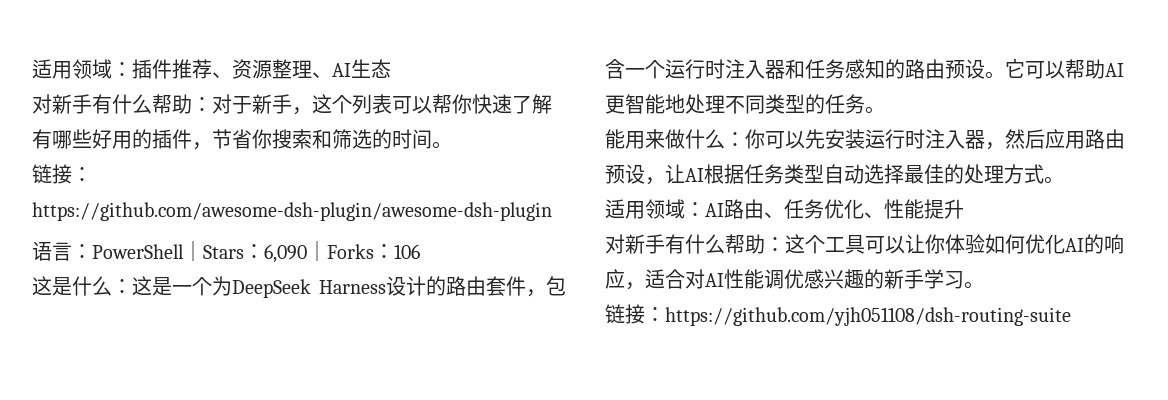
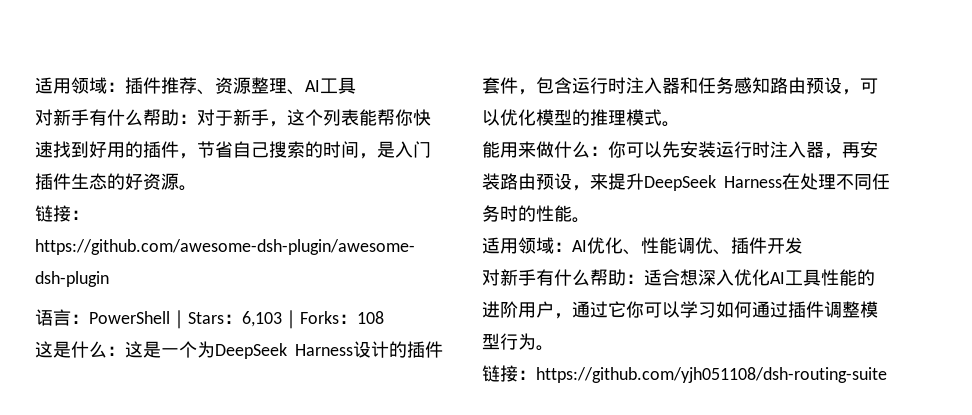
- 适用领域：插件推荐、资源整理、AI生态
+ 适用领域：插件推荐、资源整理、AI工具
- 对新手有什么帮助：对于新手，这个列表可以帮你快速了解有哪些好用的插件，节省你搜索和筛选的时间。
+ 对新手有什么帮助：对于新手，这个列表能帮你快速找到好用的插件，节省自己搜索的时间，是入门插件生态的好资源。
- 语言：PowerShell｜Stars：6,090｜Forks：106
+ 语言：PowerShell｜Stars：6,103｜Forks：108
- 这是什么：这是一个为DeepSeek Harness设计的路由套件，包含一个运行时注入器和任务感知的路由预设。它可以帮助AI更智能地处理不同类型的任务。
+ 这是什么：这是一个为DeepSeek Harness设计的插件套件，包含运行时注入器和任务感知路由预设，可以优化模型的推理模式。
- 能用来做什么：你可以先安装运行时注入器，然后应用路由预设，让AI根据任务类型自动选择最佳的处理方式。
- 适用领域：AI路由、任务优化、性能提升
- 对新手有什么帮助：这个工具可以让你体验如何优化AI的响应，适合对AI性能调优感兴趣的新手学习。
+ 能用来做什么：你可以先安装运行时注入器，再安装路由预设，来提升DeepSeek Harness在处理不同任务时的性能。
+ 适用领域：AI优化、性能调优、插件开发
+ 对新手有什么帮助：适合想深入优化AI工具性能的进阶用户，通过它你可以学习如何通过插件调整模型行为。

